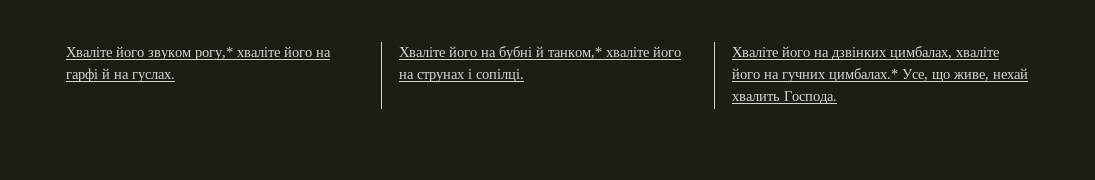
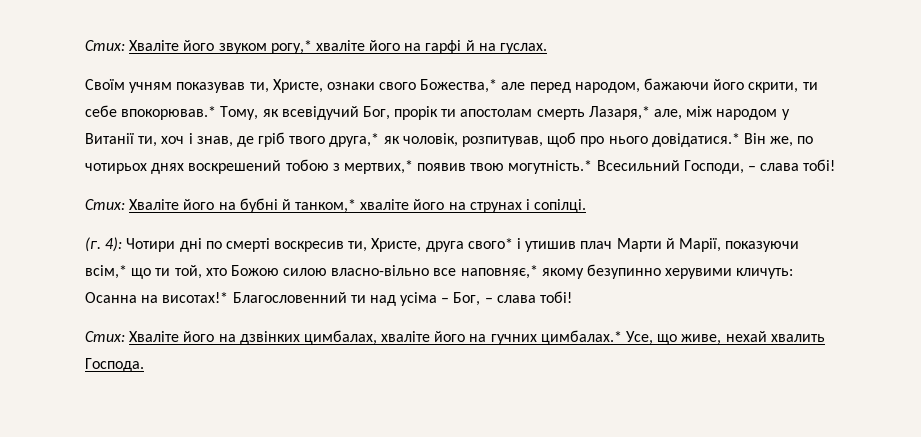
- Хваліте його звуком рогу,* хваліте його на гарфі й на гуслах.
+ Стих: Хваліте його звуком рогу,* хваліте його на гарфі й на гуслах.
- Хваліте його на бубні й танком,* хваліте його на струнах і сопілці.
+ Своїм учням показував ти, Христе, ознаки свого Божества,* але перед народом, бажаючи його скрити, ти себе впокорював.* Тому, як всевідучий Бог, прорік ти апостолам смерть Лазаря,* але, між народом у Витанії ти, хоч і знав, де гріб твого друга,* як чоловік, розпитував, щоб про нього довідатися.* Він же, по чотирьох днях воскрешений тобою з мертвих,* появив твою могутність.* Всесильний Господи, – слава тобі!
+ Стих: Хваліте його на бубні й танком,* хваліте його на струнах і сопілці.
- Хваліте його на дзвінких цимбалах, хваліте його на гучних цимбалах.* Усе, що живе, нехай хвалить Господа.
+ (г. 4): Чотири дні по смерті воскресив ти, Христе, друга свого* і утишив плач Марти й Марії, показуючи всім,* що ти той, хто Божою силою власно-вільно все наповняє,* якому безупинно херувими кличуть: Осанна на висотах!* Благословенний ти над усіма – Бог, – слава тобі!
+ Стих: Хваліте його на дзвінких цимбалах, хваліте його на гучних цимбалах.* Усе, що живе, нехай хвалить Господа.

